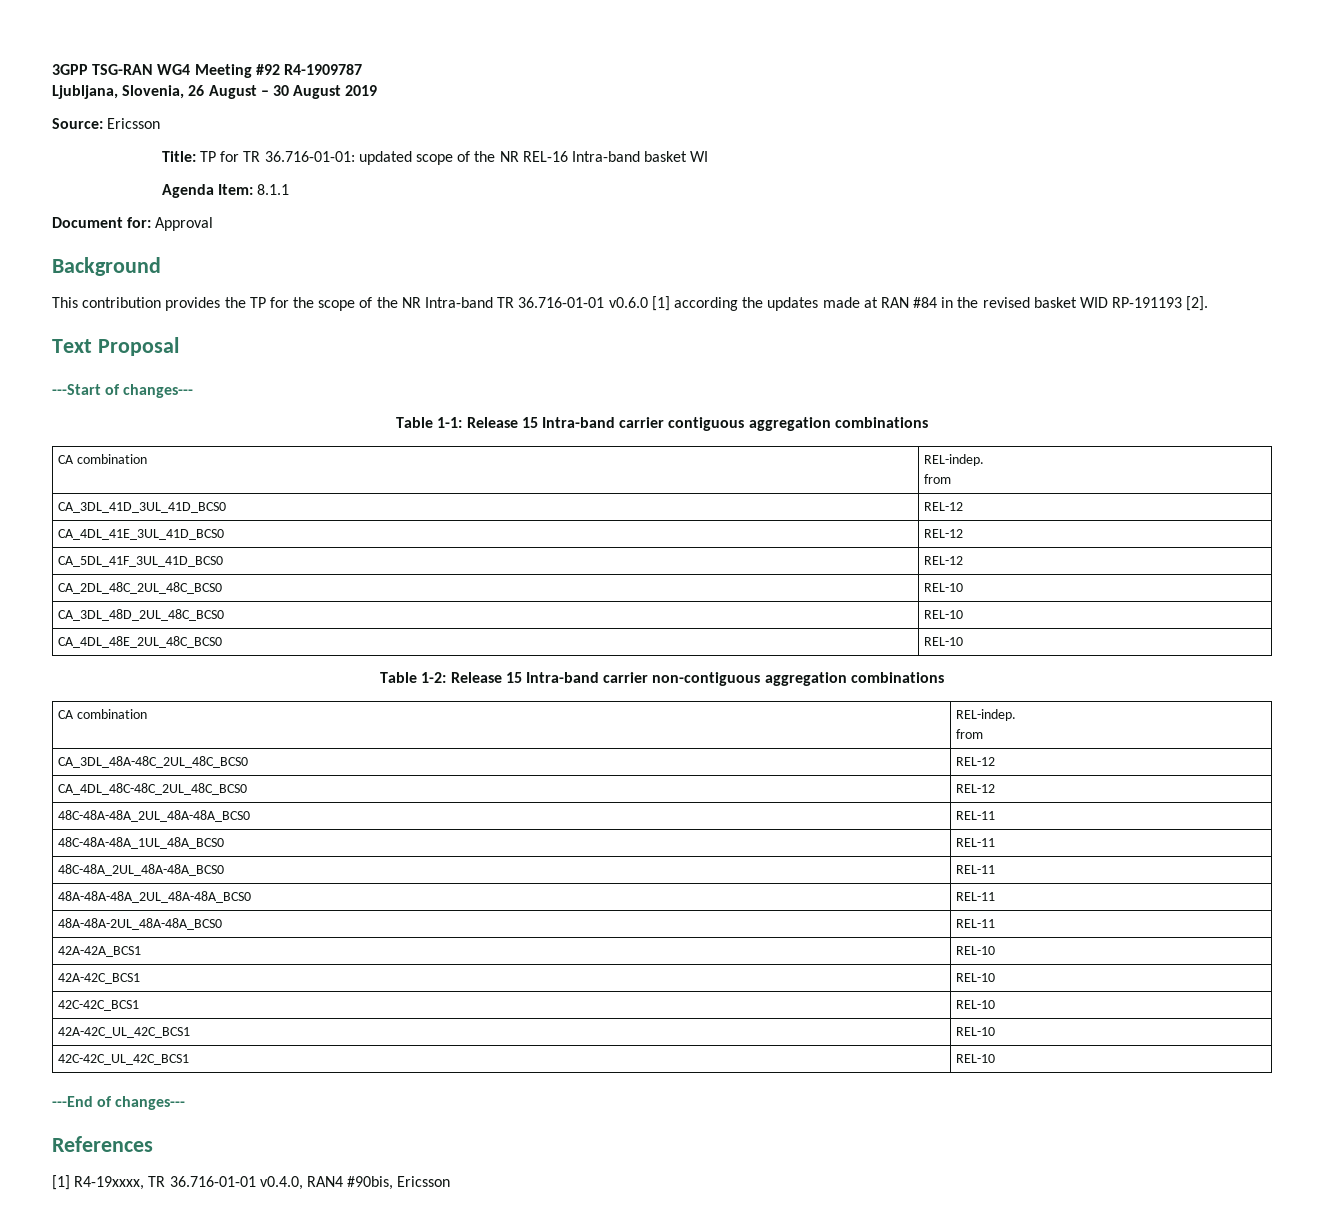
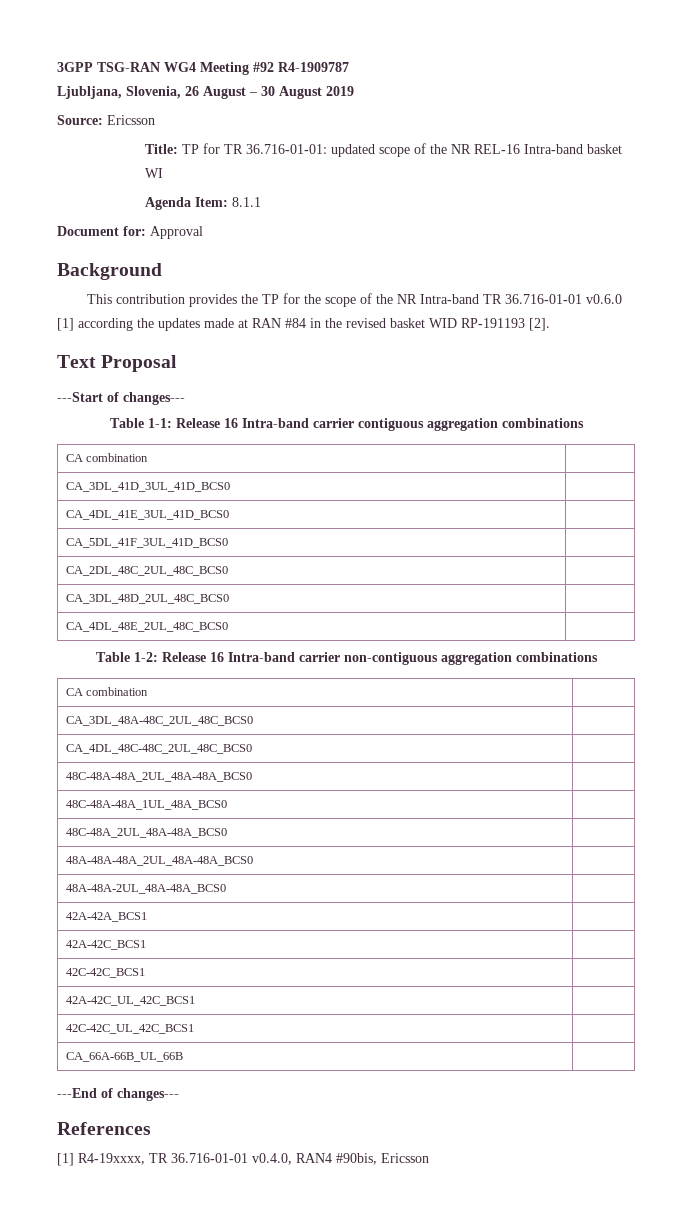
- Table 1-1: Release 15 Intra-band carrier contiguous aggregation combinations
- CA combination | REL-indep.
- from
+ Table 1-1: Release 16 Intra-band carrier contiguous aggregation combinations
+ CA combination |
- CA_3DL_41D_3UL_41D_BCS0 | REL-12
+ CA_3DL_41D_3UL_41D_BCS0 |
- CA_4DL_41E_3UL_41D_BCS0 | REL-12
+ CA_4DL_41E_3UL_41D_BCS0 |
- CA_5DL_41F_3UL_41D_BCS0 | REL-12
+ CA_5DL_41F_3UL_41D_BCS0 |
- CA_2DL_48C_2UL_48C_BCS0 | REL-10
+ CA_2DL_48C_2UL_48C_BCS0 |
- CA_3DL_48D_2UL_48C_BCS0 | REL-10
+ CA_3DL_48D_2UL_48C_BCS0 |
- CA_4DL_48E_2UL_48C_BCS0 | REL-10
+ CA_4DL_48E_2UL_48C_BCS0 |
- Table 1-2: Release 15 Intra-band carrier non-contiguous aggregation combinations
- CA combination | REL-indep.
- from
+ Table 1-2: Release 16 Intra-band carrier non-contiguous aggregation combinations
+ CA combination |
- CA_3DL_48A-48C_2UL_48C_BCS0 | REL-12
+ CA_3DL_48A-48C_2UL_48C_BCS0 |
- CA_4DL_48C-48C_2UL_48C_BCS0 | REL-12
+ CA_4DL_48C-48C_2UL_48C_BCS0 |
- 48C-48A-48A_2UL_48A-48A_BCS0 | REL-11
+ 48C-48A-48A_2UL_48A-48A_BCS0 |
- 48C-48A-48A_1UL_48A_BCS0 | REL-11
+ 48C-48A-48A_1UL_48A_BCS0 |
- 48C-48A_2UL_48A-48A_BCS0 | REL-11
+ 48C-48A_2UL_48A-48A_BCS0 |
- 48A-48A-48A_2UL_48A-48A_BCS0 | REL-11
+ 48A-48A-48A_2UL_48A-48A_BCS0 |
- 48A-48A-2UL_48A-48A_BCS0 | REL-11
+ 48A-48A-2UL_48A-48A_BCS0 |
- 42A-42A_BCS1 | REL-10
+ 42A-42A_BCS1 |
- 42A-42C_BCS1 | REL-10
+ 42A-42C_BCS1 |
- 42C-42C_BCS1 | REL-10
+ 42C-42C_BCS1 |
- 42A-42C_UL_42C_BCS1 | REL-10
+ 42A-42C_UL_42C_BCS1 |
- 42C-42C_UL_42C_BCS1 | REL-10
+ 42C-42C_UL_42C_BCS1 |
+ CA_66A-66B_UL_66B |

